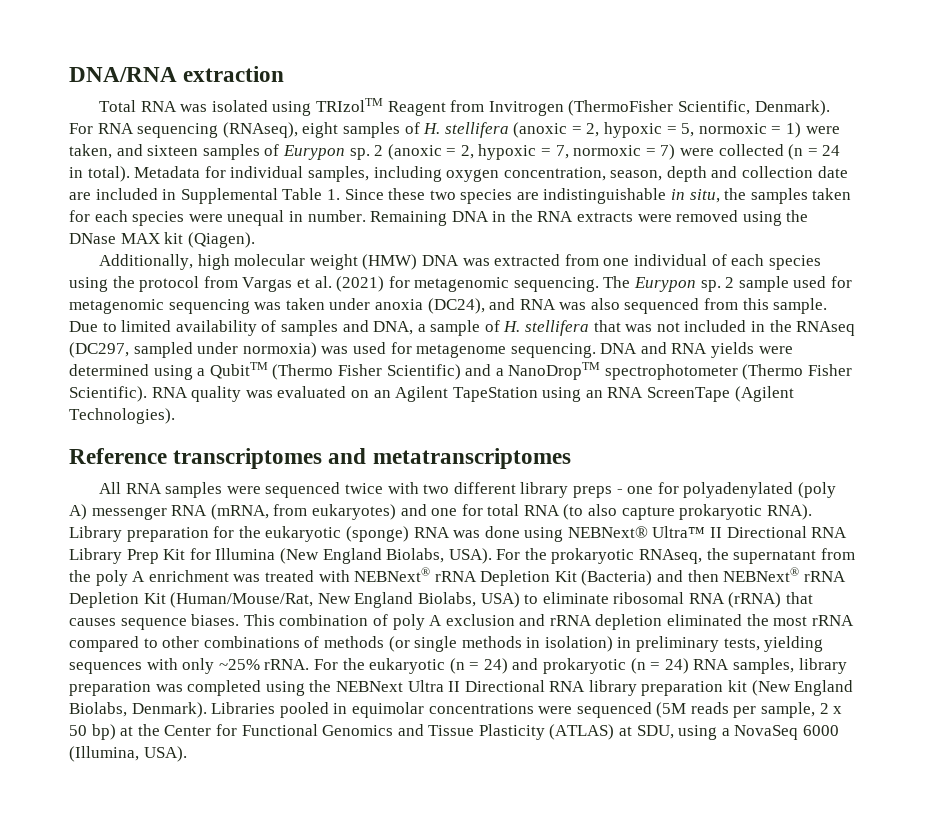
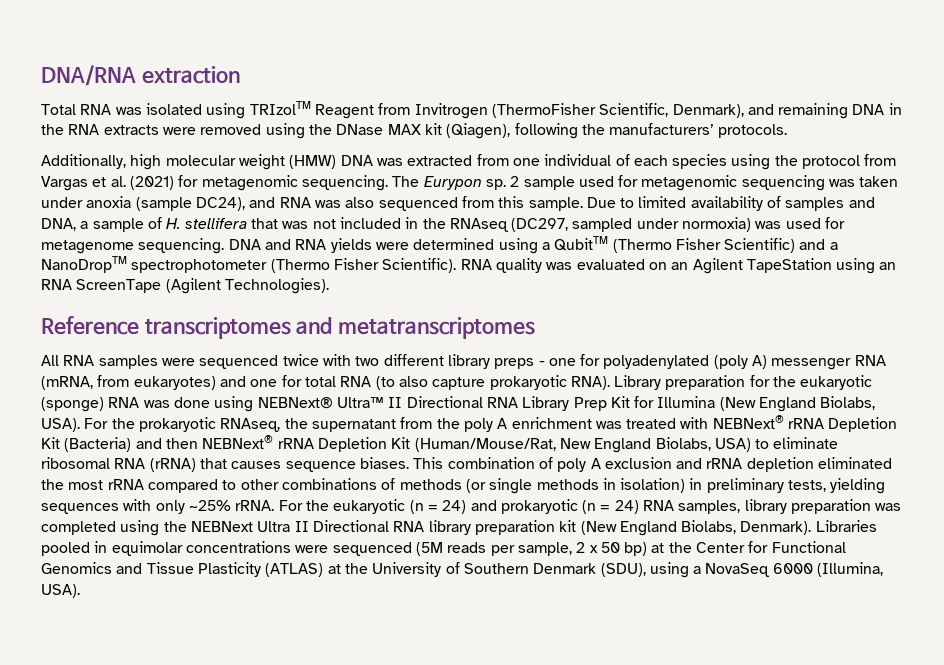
- Total RNA was isolated using TRIzolTM Reagent from Invitrogen (ThermoFisher Scientific, Denmark). For RNA sequencing (RNAseq), eight samples of H. stellifera (anoxic = 2, hypoxic = 5, normoxic = 1) were taken, and sixteen samples of Eurypon sp. 2 (anoxic = 2, hypoxic = 7, normoxic = 7) were collected (n = 24 in total). Metadata for individual samples, including oxygen concentration, season, depth and collection date are included in Supplemental Table 1. Since these two species are indistinguishable in situ, the samples taken for each species were unequal in number. Remaining DNA in the RNA extracts were removed using the DNase MAX kit (Qiagen).
+ Total RNA was isolated using TRIzolTM Reagent from Invitrogen (ThermoFisher Scientific, Denmark), and remaining DNA in the RNA extracts were removed using the DNase MAX kit (Qiagen), following the manufacturers’ protocols.
- 2 sample used for metagenomic sequencing was taken under anoxia (DC24), and RNA was also sequenced from this sample.
+ 2 sample used for metagenomic sequencing was taken under anoxia (sample DC24), and RNA was also sequenced from this sample.
- Libraries pooled in equimolar concentrations were sequenced (5M reads per sample, 2 x 50 bp) at the Center for Functional Genomics and Tissue Plasticity (ATLAS) at SDU, using a NovaSeq 6000 (Illumina, USA).
+ Libraries pooled in equimolar concentrations were sequenced (5M reads per sample, 2 x 50 bp) at the Center for Functional Genomics and Tissue Plasticity (ATLAS) at the University of Southern Denmark (SDU), using a NovaSeq 6000 (Illumina, USA).

